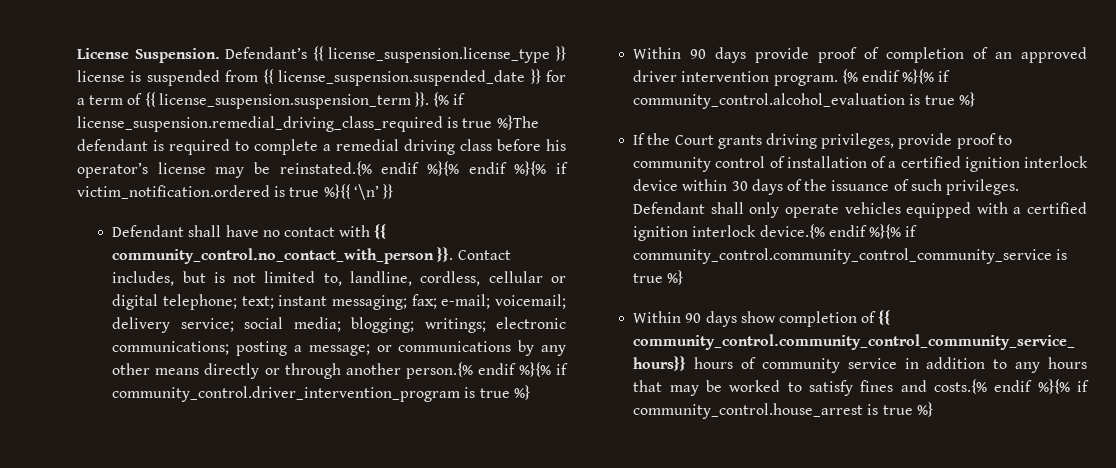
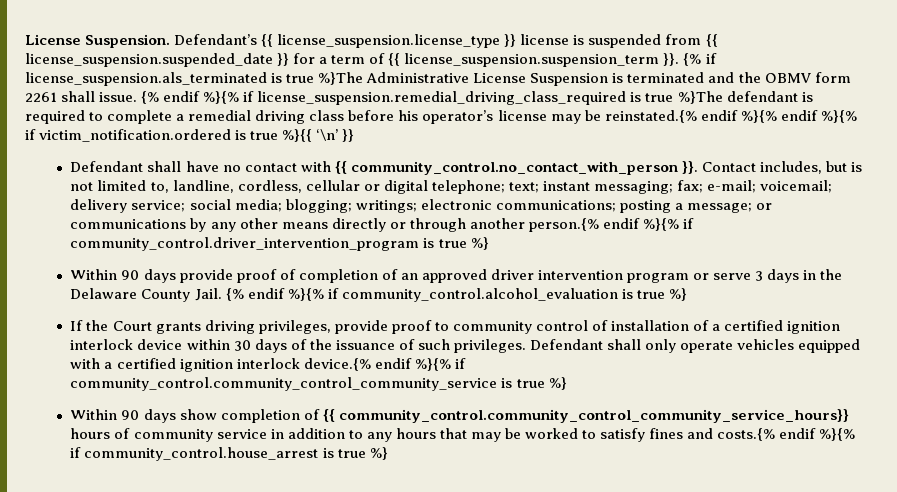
- {% if license_suspension.remedial_driving_class_required is true %}The defendant is required to complete a remedial driving class before his operator’s license may be reinstated.{% endif %}{% endif %}{% if victim_notification.ordered is true %}{{ ‘\n’ }}
+ {% if license_suspension.als_terminated is true %}The Administrative License Suspension is terminated and the OBMV form 2261 shall issue. {% endif %}{% if license_suspension.remedial_driving_class_required is true %}The defendant is required to complete a remedial driving class before his operator’s license may be reinstated.{% endif %}{% endif %}{% if victim_notification.ordered is true %}{{ ‘\n’ }}
- Within 90 days provide proof of completion of an approved driver intervention program.
+ Within 90 days provide proof of completion of an approved driver intervention program or serve 3 days in the Delaware County Jail.

